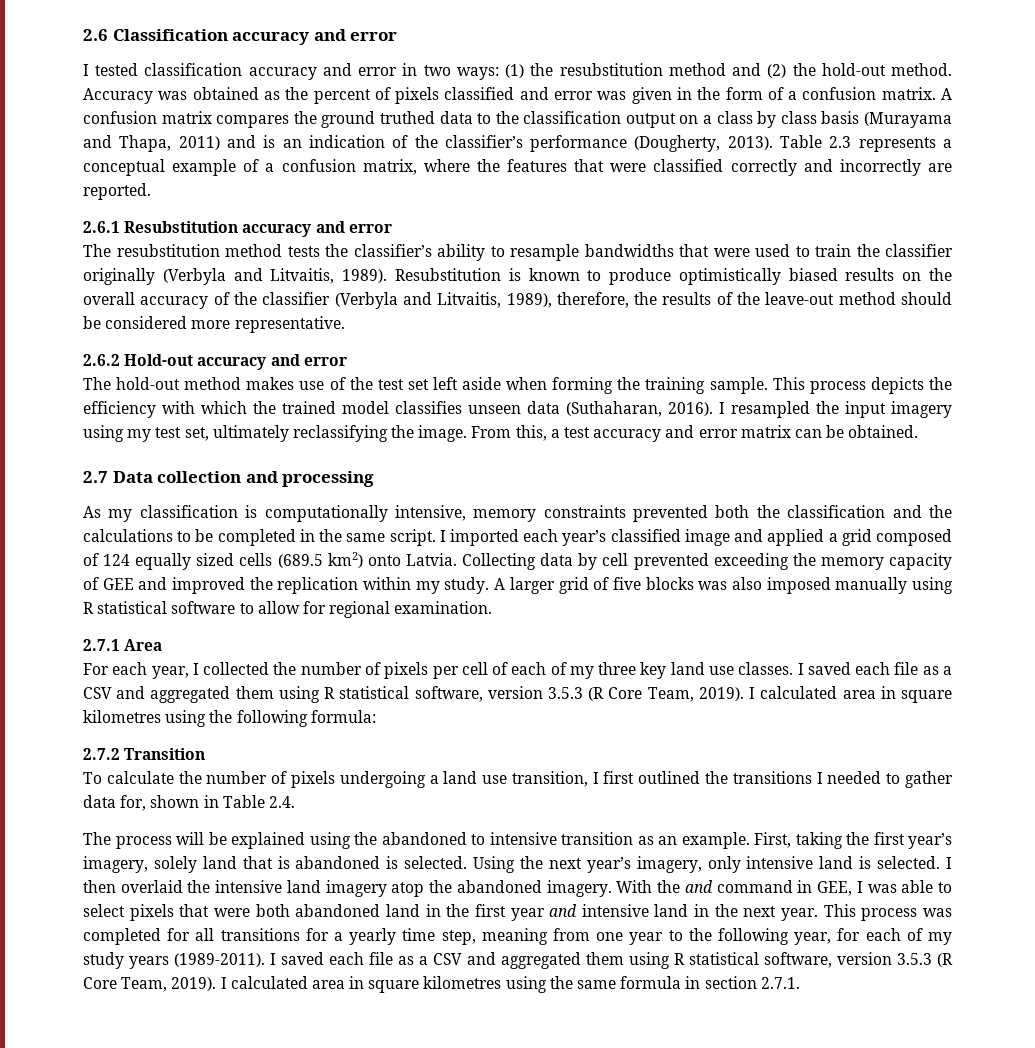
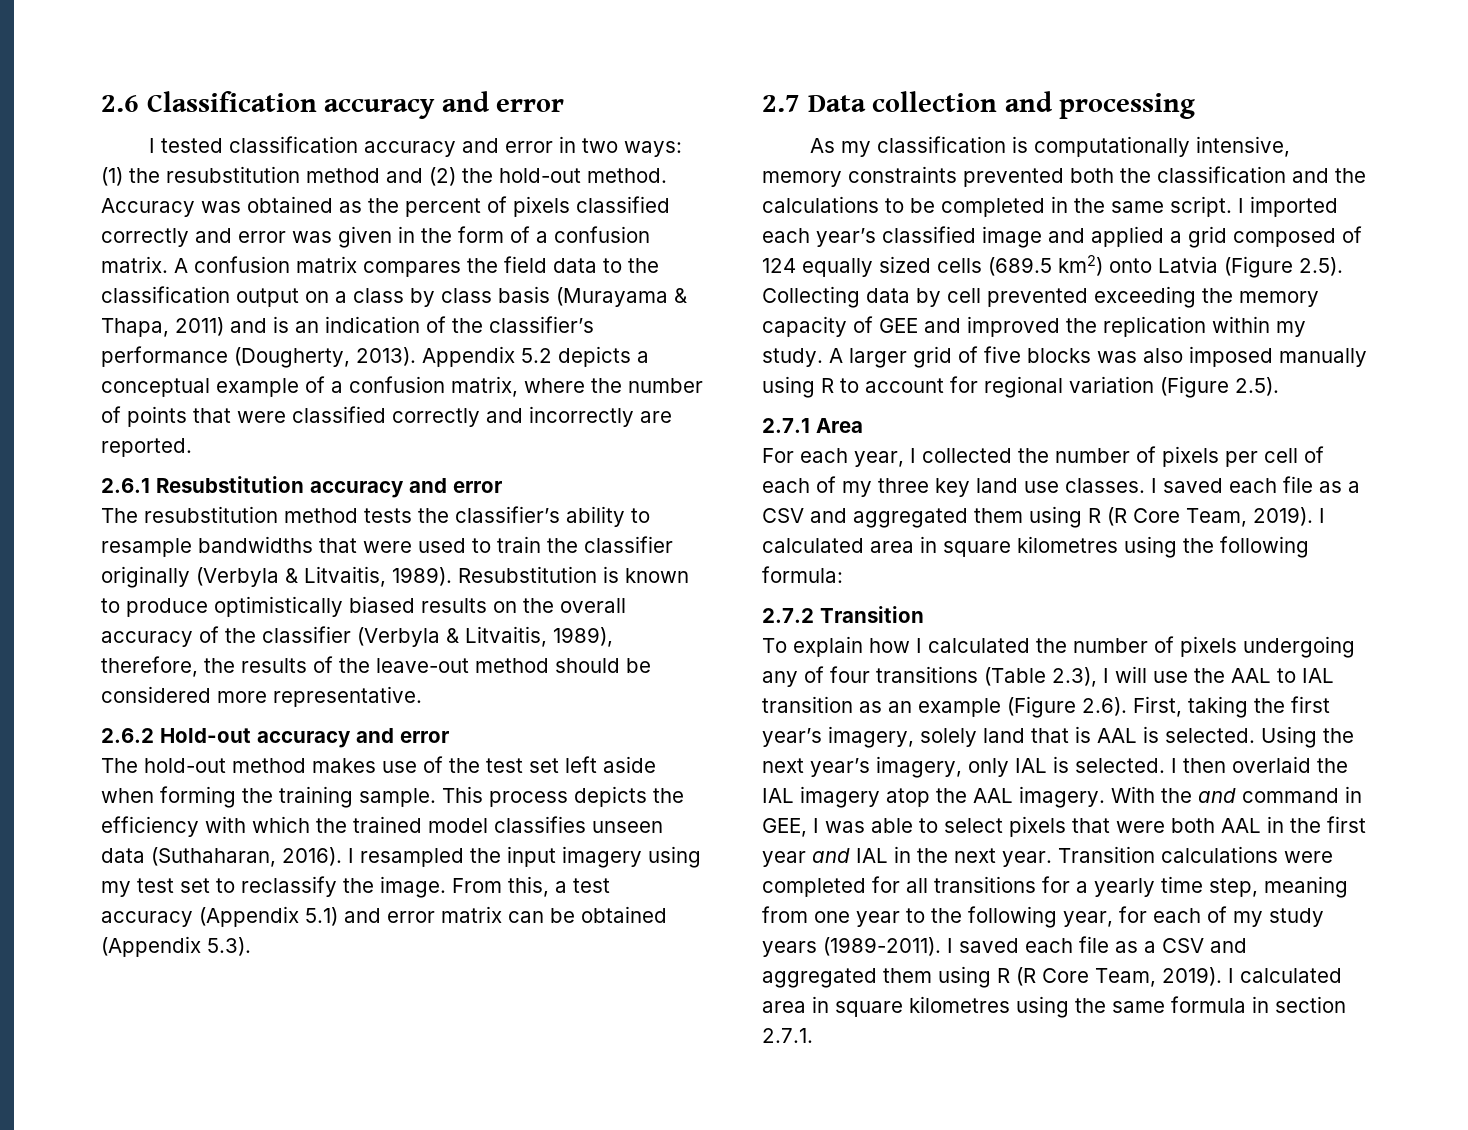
- Accuracy was obtained as the percent of pixels classified and error was given in the form of a confusion matrix.
+ Accuracy was obtained as the percent of pixels classified correctly and error was given in the form of a confusion matrix.
- A confusion matrix compares the ground truthed data to the classification output on a class by class basis (Murayama and Thapa, 2011) and is an indication of the classifier’s performance (Dougherty, 2013).
+ A confusion matrix compares the field data to the classification output on a class by class basis (Murayama & Thapa, 2011) and is an indication of the classifier’s performance (Dougherty, 2013).
- Table 2.3 represents a conceptual example of a confusion matrix, where the features that were classified correctly and incorrectly are reported.
+ Appendix 5.2 depicts a conceptual example of a confusion matrix, where the number of points that were classified correctly and incorrectly are reported.
- The resubstitution method tests the classifier’s ability to resample bandwidths that were used to train the classifier originally (Verbyla and Litvaitis, 1989).
+ The resubstitution method tests the classifier’s ability to resample bandwidths that were used to train the classifier originally (Verbyla & Litvaitis, 1989).
- Resubstitution is known to produce optimistically biased results on the overall accuracy of the classifier (Verbyla and Litvaitis, 1989), therefore, the results of the leave-out method should be considered more representative.
+ Resubstitution is known to produce optimistically biased results on the overall accuracy of the classifier (Verbyla & Litvaitis, 1989), therefore, the results of the leave-out method should be considered more representative.
- I resampled the input imagery using my test set, ultimately reclassifying the image.
+ I resampled the input imagery using my test set to reclassify the image.
- From this, a test accuracy and error matrix can be obtained.
+ From this, a test accuracy (Appendix 5.1) and error matrix can be obtained (Appendix 5.3).
- I imported each year’s classified image and applied a grid composed of 124 equally sized cells (689.5 km2) onto Latvia. Collecting data by cell prevented exceeding the memory capacity of GEE and improved the replication within my study.
+ I imported each year’s classified image and applied a grid composed of 124 equally sized cells (689.5 km2) onto Latvia (Figure 2.5). Collecting data by cell prevented exceeding the memory capacity of GEE and improved the replication within my study.
- A larger grid of five blocks was also imposed manually using R statistical software to allow for regional examination.
+ A larger grid of five blocks was also imposed manually using R to account for regional variation (Figure 2.5).
- For each year, I collected the number of pixels per cell of each of my three key land use classes. I saved each file as a CSV and aggregated them using R statistical software, version 3.5.3 (R Core Team, 2019).
+ For each year, I collected the number of pixels per cell of each of my three key land use classes. I saved each file as a CSV and aggregated them using R (R Core Team, 2019).
- To calculate the number of pixels undergoing a land use transition, I first outlined the transitions I needed to gather data for, shown in Table 2.4.
- The process will be explained using the abandoned to intensive transition as an example. First, taking the first year’s imagery, solely land that is abandoned is selected.
+ To explain how I calculated the number of pixels undergoing any of four transitions (Table 2.3), I will use the AAL to IAL transition as an example (Figure 2.6). First, taking the first year’s imagery, solely land that is AAL is selected.
- Using the next year’s imagery, only intensive land is selected.
+ Using the next year’s imagery, only IAL is selected.
- I then overlaid the intensive land imagery atop the abandoned imagery.
+ I then overlaid the IAL imagery atop the AAL imagery.
- With the and command in GEE, I was able to select pixels that were both abandoned land in the first year and intensive land in the next year.
+ With the and command in GEE, I was able to select pixels that were both AAL in the first year and IAL in the next year.
- This process was completed for all transitions for a yearly time step, meaning from one year to the following year, for each of my study years (1989-2011). I saved each file as a CSV and aggregated them using R statistical software, version 3.5.3 (R Core Team, 2019).
+ Transition calculations were completed for all transitions for a yearly time step, meaning from one year to the following year, for each of my study years (1989-2011). I saved each file as a CSV and aggregated them using R (R Core Team, 2019).

